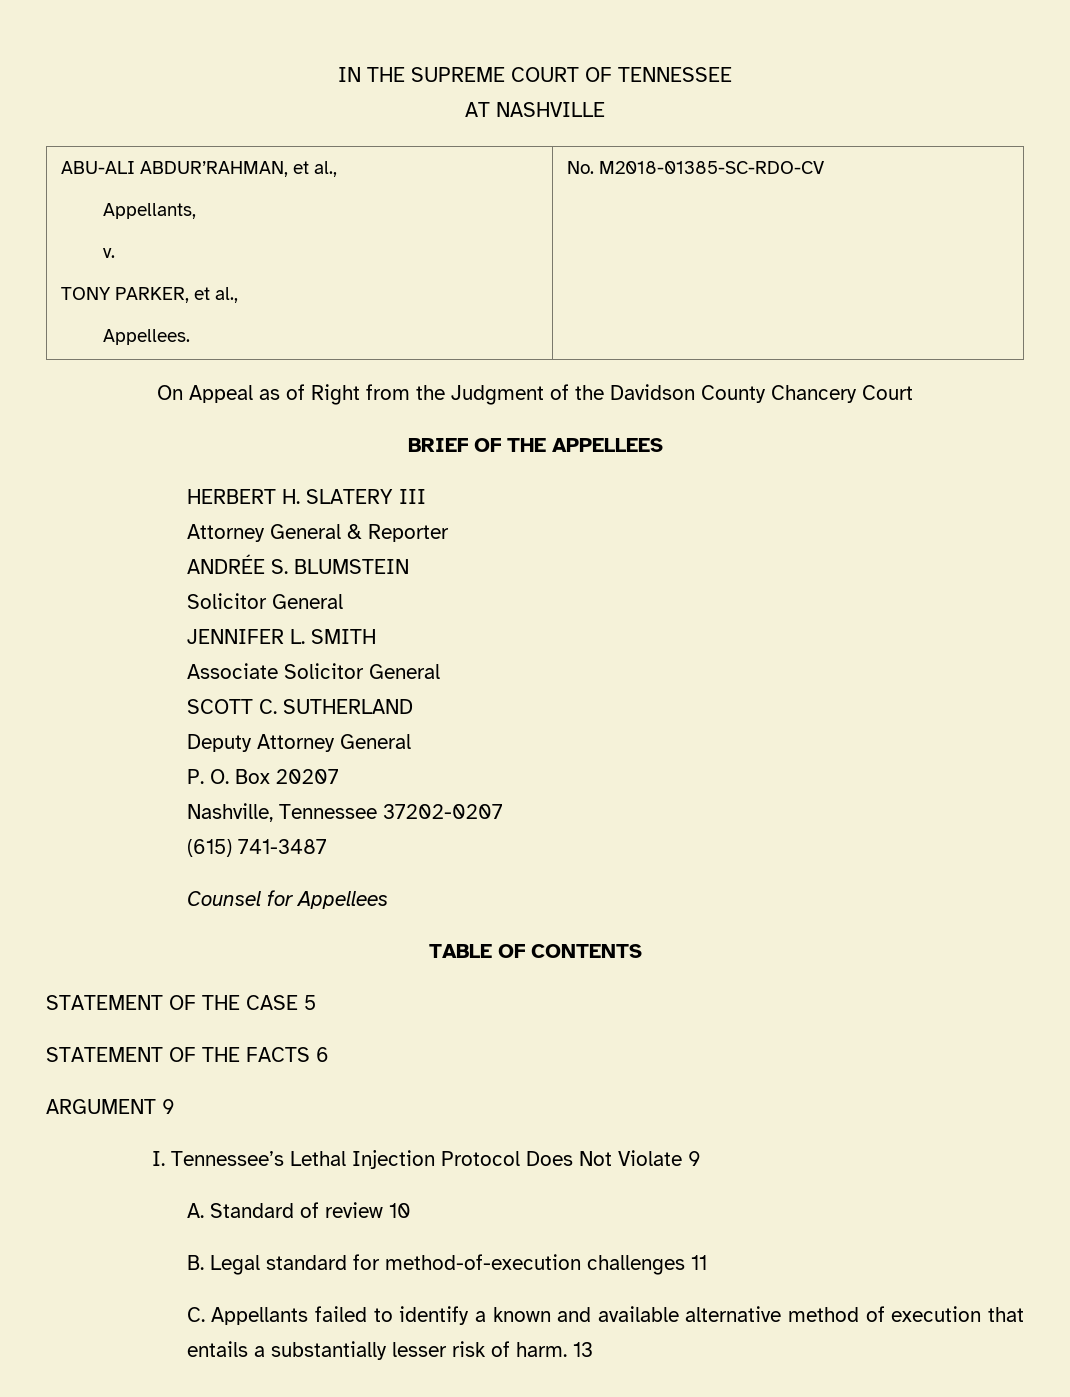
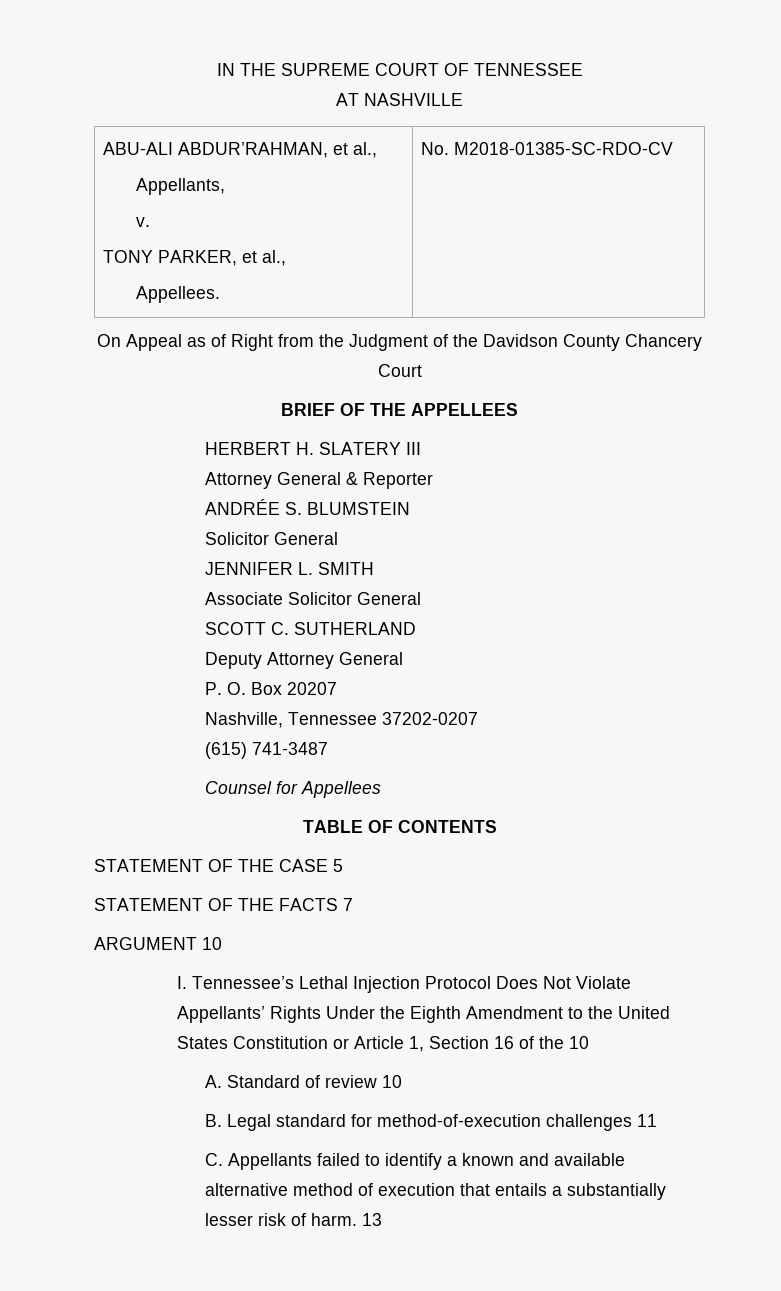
- STATEMENT OF THE FACTS 6
+ STATEMENT OF THE FACTS 7
- ARGUMENT 9
+ ARGUMENT 10
- I. Tennessee’s Lethal Injection Protocol Does Not Violate 9
+ I. Tennessee’s Lethal Injection Protocol Does Not Violate Appellants’ Rights Under the Eighth Amendment to the United States Constitution or Article 1, Section 16 of the 10

